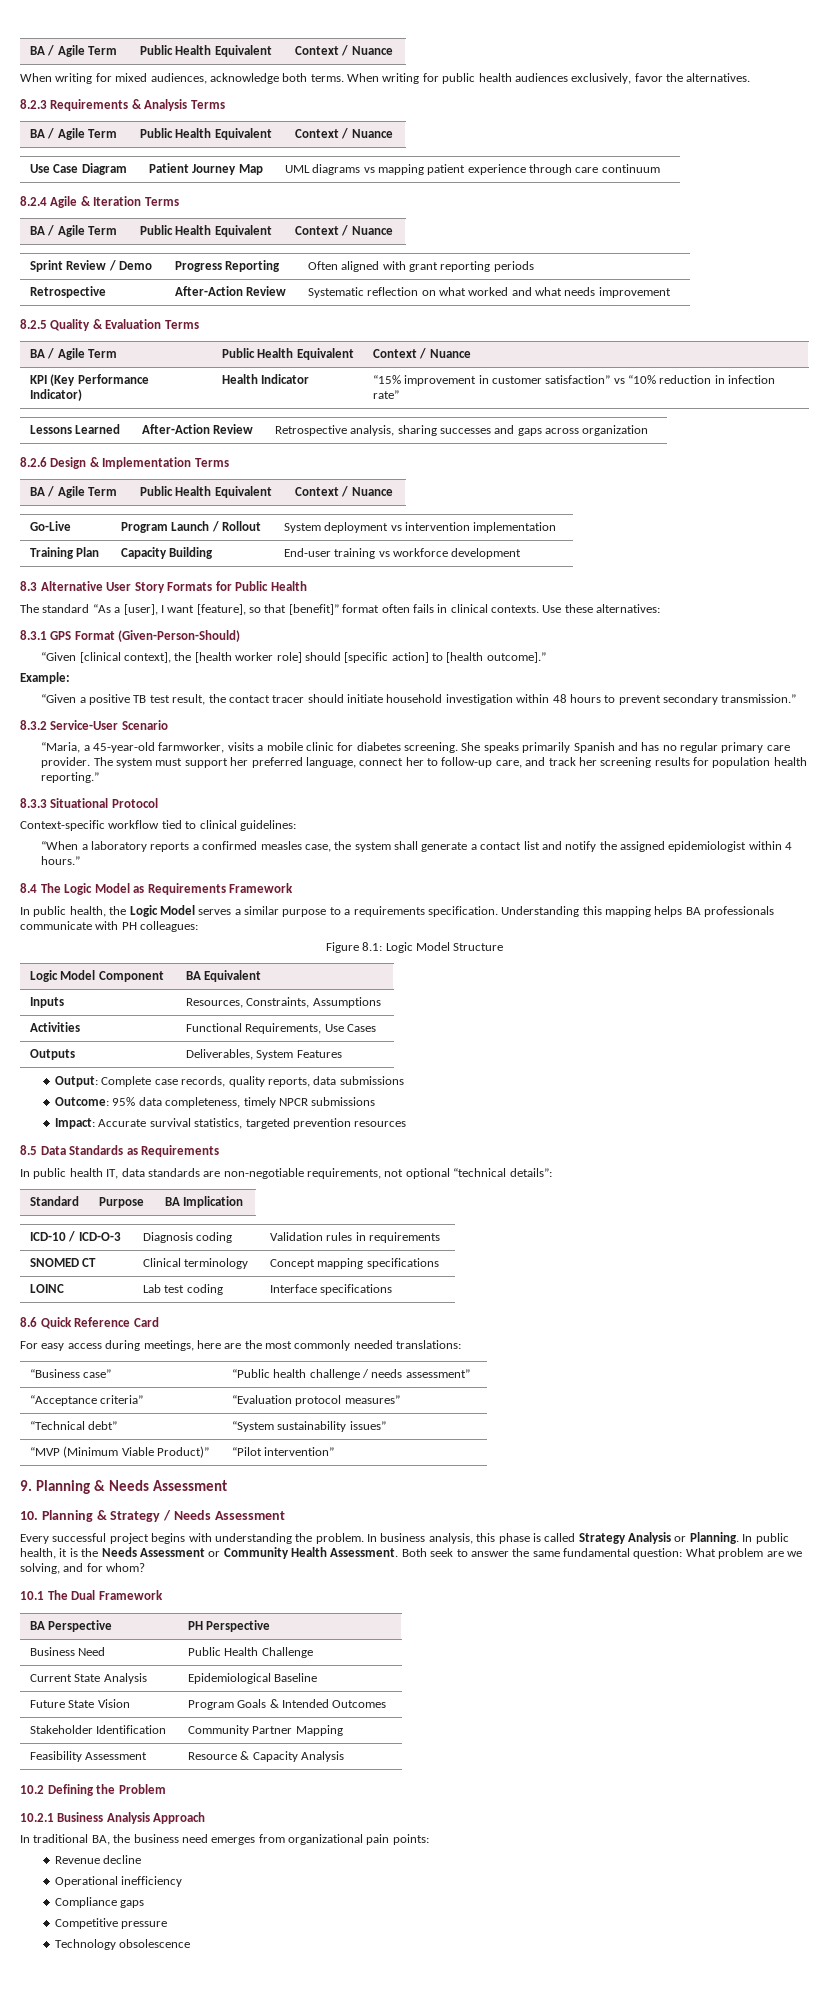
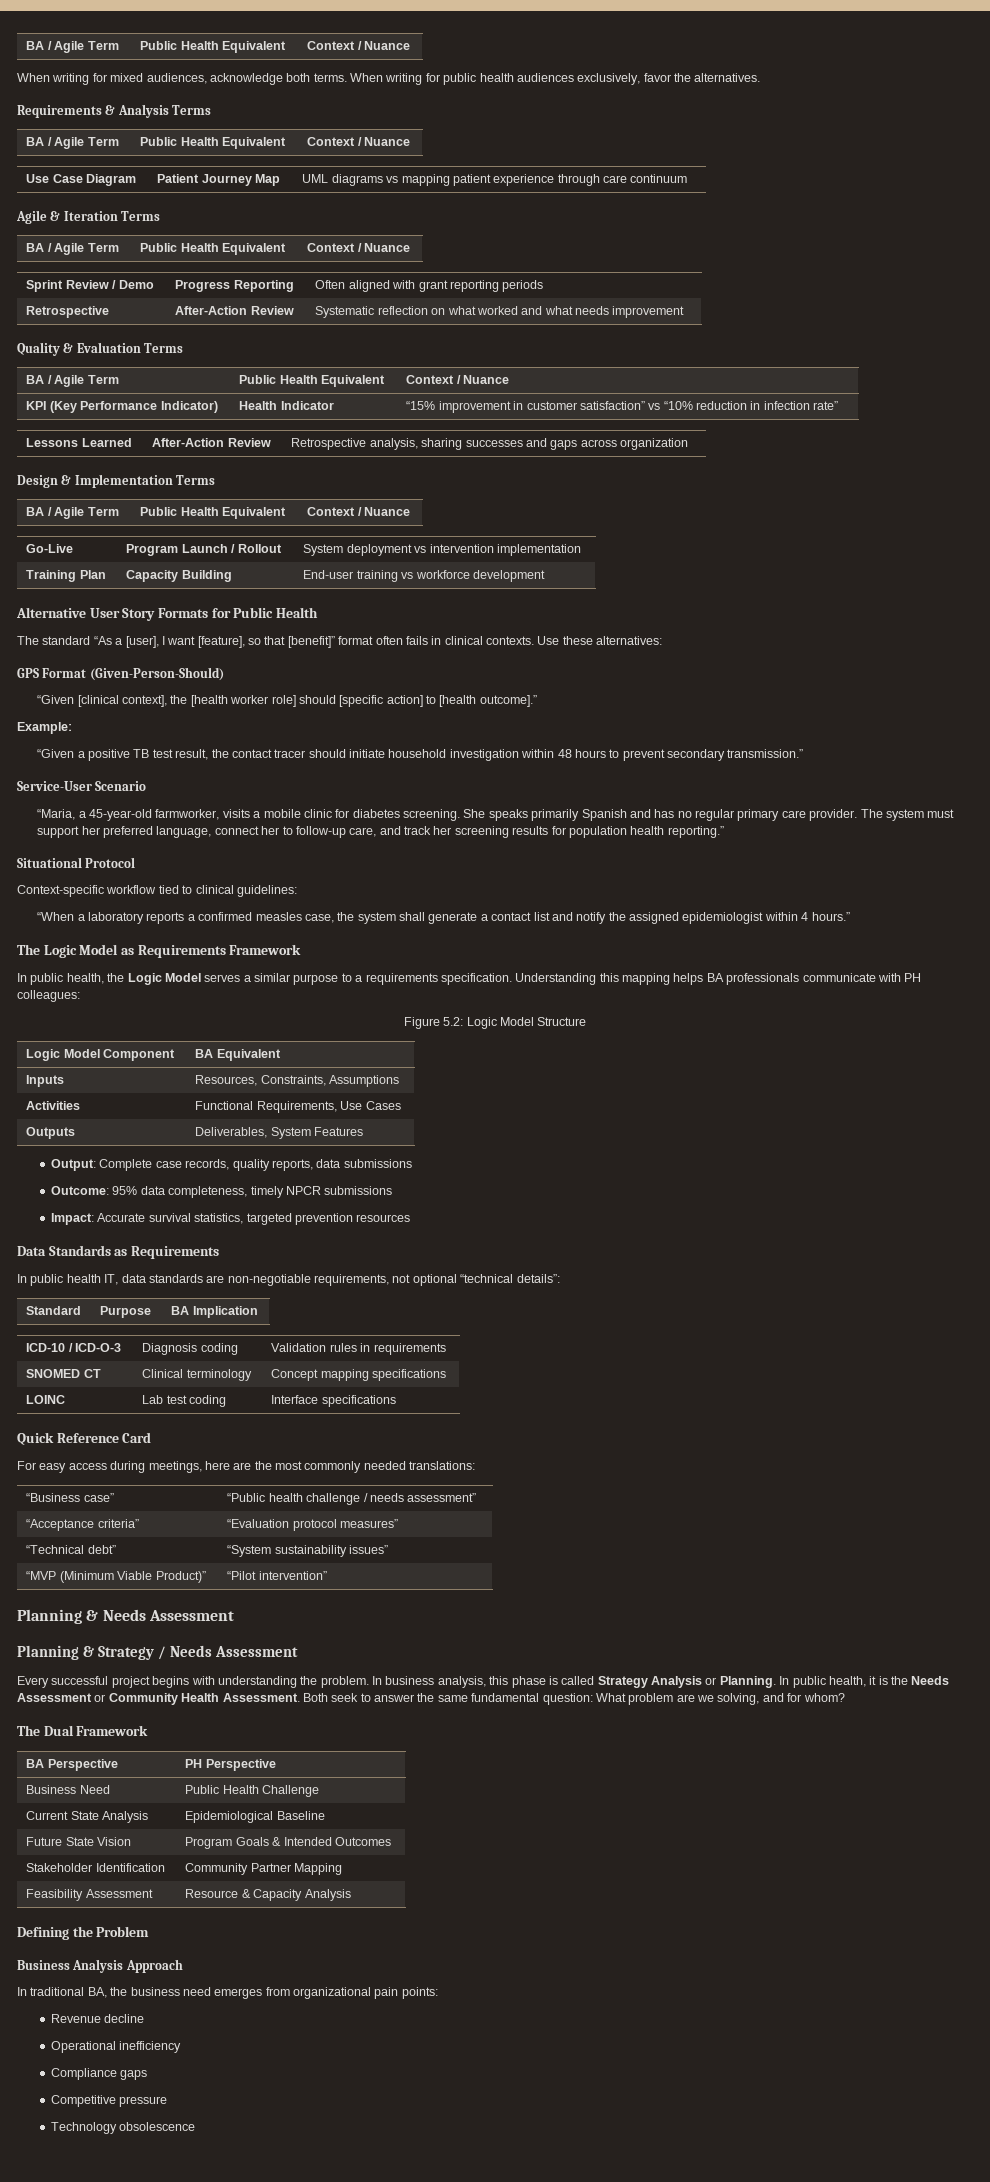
- 8.2.3 Requirements & Analysis Terms
+ Requirements & Analysis Terms
- 8.2.4 Agile & Iteration Terms
+ Agile & Iteration Terms
- 8.2.5 Quality & Evaluation Terms
+ Quality & Evaluation Terms
- 8.2.6 Design & Implementation Terms
+ Design & Implementation Terms
- 8.3 Alternative User Story Formats for Public Health
+ Alternative User Story Formats for Public Health
- 8.3.1 GPS Format (Given-Person-Should)
+ GPS Format (Given-Person-Should)
- 8.3.2 Service-User Scenario
+ Service-User Scenario
- 8.3.3 Situational Protocol
+ Situational Protocol
- 8.4 The Logic Model as Requirements Framework
+ The Logic Model as Requirements Framework
- Figure 8.1: Logic Model Structure
+ Figure 5.2: Logic Model Structure
- 8.5 Data Standards as Requirements
+ Data Standards as Requirements
- 8.6 Quick Reference Card
+ Quick Reference Card
- 9. Planning & Needs Assessment
+ Planning & Needs Assessment
- 10. Planning & Strategy / Needs Assessment
+ Planning & Strategy / Needs Assessment
- 10.1 The Dual Framework
+ The Dual Framework
- 10.2 Defining the Problem
+ Defining the Problem
- 10.2.1 Business Analysis Approach
+ Business Analysis Approach

